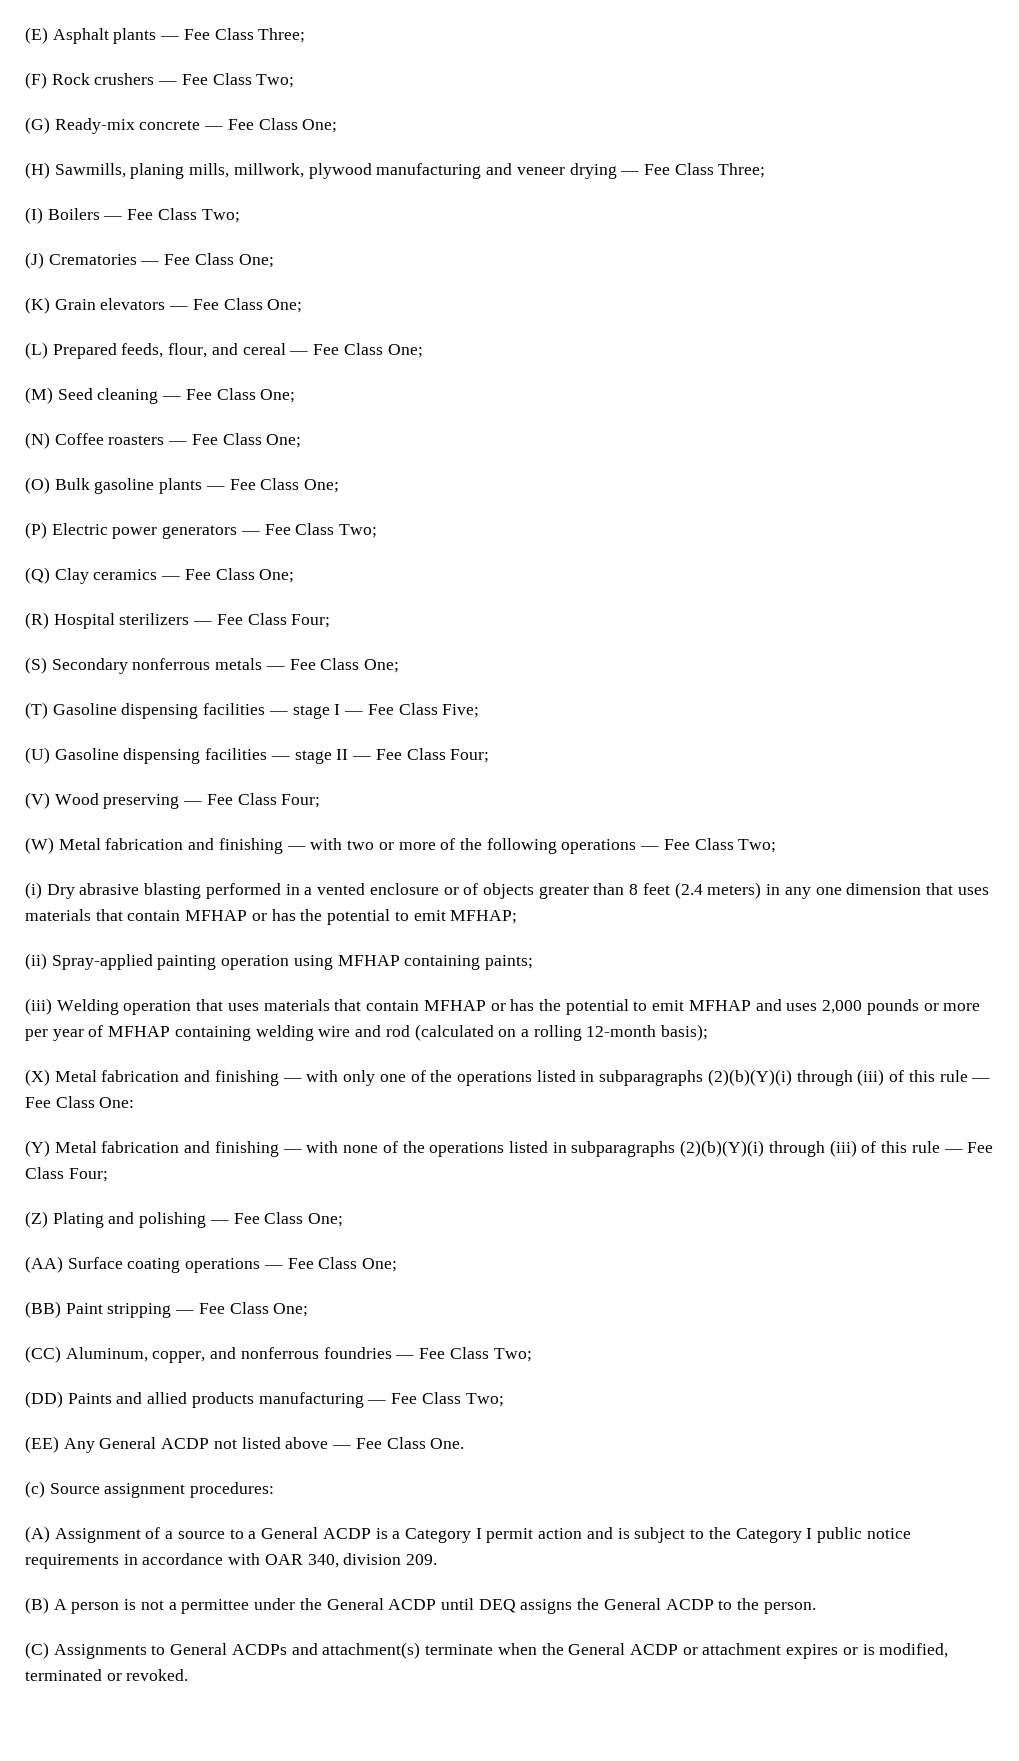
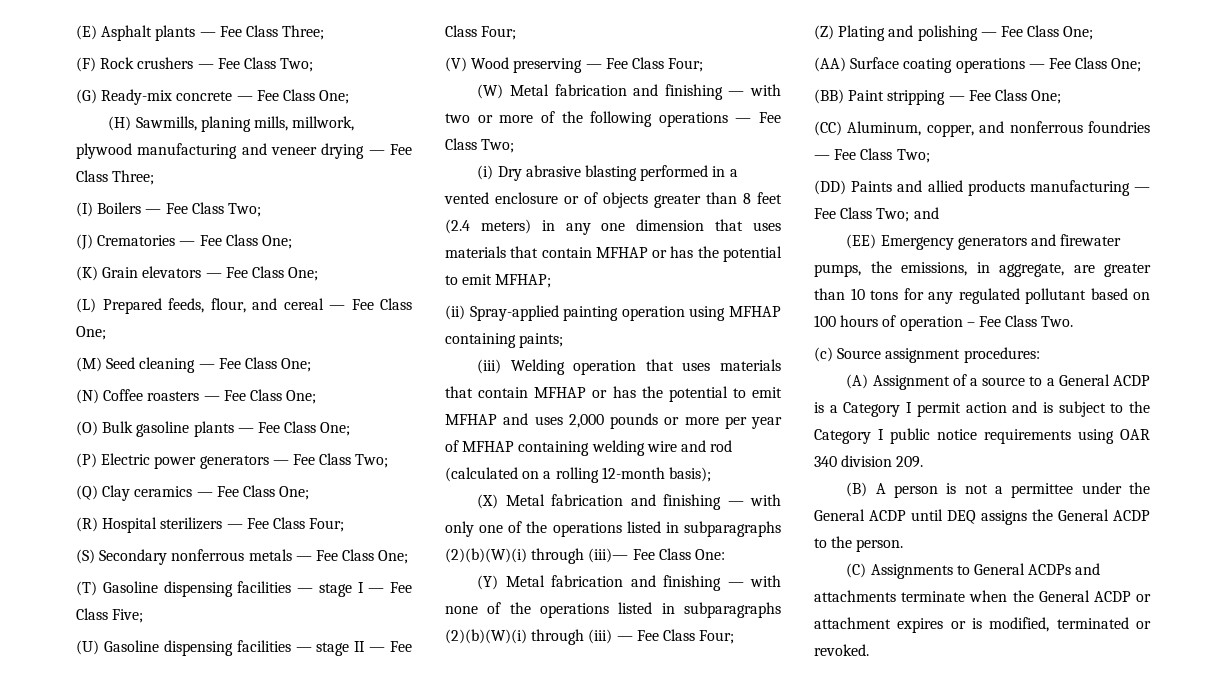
- (X) Metal fabrication and finishing — with only one of the operations listed in subparagraphs (2)(b)(Y)(i) through (iii) of this rule — Fee Class One:
+ (X) Metal fabrication and finishing — with only one of the operations listed in subparagraphs (2)(b)(W)(i) through (iii)— Fee Class One:
- (Y) Metal fabrication and finishing — with none of the operations listed in subparagraphs (2)(b)(Y)(i) through (iii) of this rule — Fee Class Four;
+ (Y) Metal fabrication and finishing — with none of the operations listed in subparagraphs (2)(b)(W)(i) through (iii) — Fee Class Four;
- (DD) Paints and allied products manufacturing — Fee Class Two;
+ (DD) Paints and allied products manufacturing — Fee Class Two; and
- (EE) Any General ACDP not listed above — Fee Class One.
+ (EE) Emergency generators and firewater pumps, the emissions, in aggregate, are greater than 10 tons for any regulated pollutant based on 100 hours of operation – Fee Class Two.
- (A) Assignment of a source to a General ACDP is a Category I permit action and is subject to the Category I public notice requirements in accordance with OAR 340, division 209.
+ (A) Assignment of a source to a General ACDP is a Category I permit action and is subject to the Category I public notice requirements using OAR 340 division 209.
- (C) Assignments to General ACDPs and attachment(s) terminate when the General ACDP or attachment expires or is modified, terminated or revoked.
+ (C) Assignments to General ACDPs and attachments terminate when the General ACDP or attachment expires or is modified, terminated or revoked.

